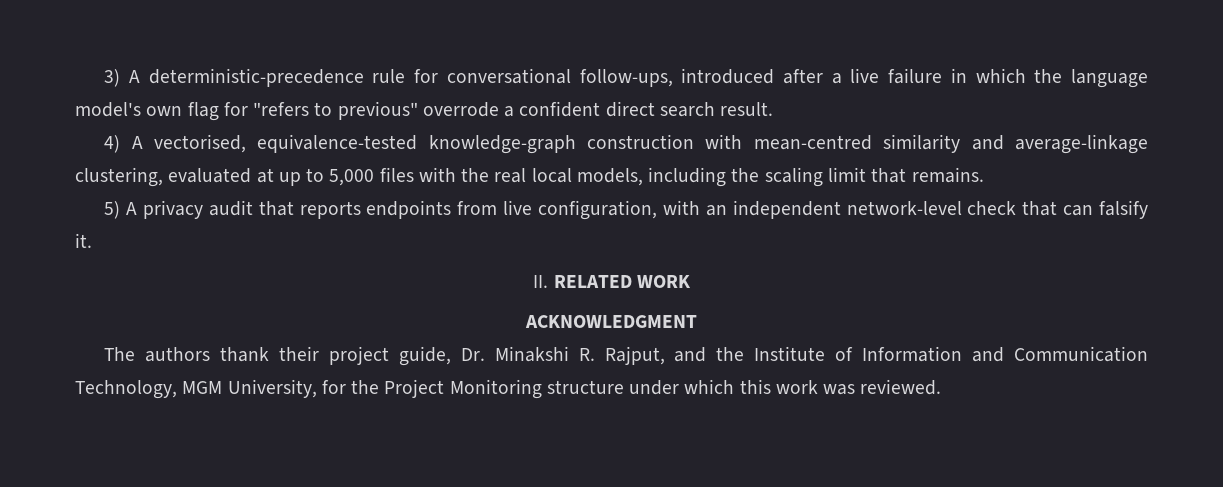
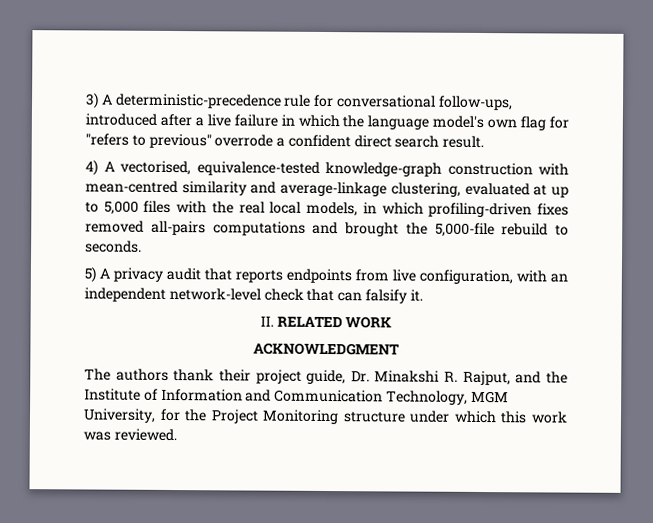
- 4) A vectorised, equivalence-tested knowledge-graph construction with mean-centred similarity and average-linkage clustering, evaluated at up to 5,000 files with the real local models, including the scaling limit that remains.
+ 4) A vectorised, equivalence-tested knowledge-graph construction with mean-centred similarity and average-linkage clustering, evaluated at up to 5,000 files with the real local models, in which profiling-driven fixes removed all-pairs computations and brought the 5,000-file rebuild to seconds.

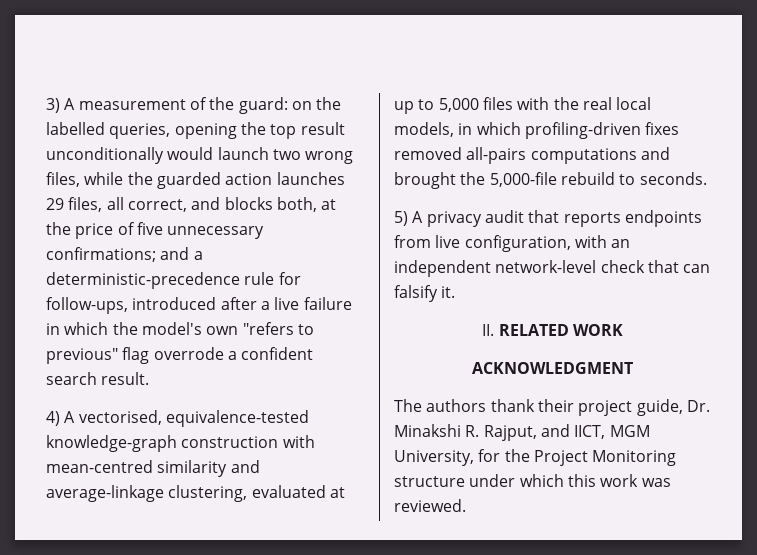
- 3) A deterministic-precedence rule for conversational follow-ups, introduced after a live failure in which the language model's own flag for "refers to previous" overrode a confident direct search result.
+ 3) A measurement of the guard: on the labelled queries, opening the top result unconditionally would launch two wrong files, while the guarded action launches 29 files, all correct, and blocks both, at the price of five unnecessary confirmations; and a deterministic-precedence rule for follow-ups, introduced after a live failure in which the model's own "refers to previous" flag overrode a confident search result.
- The authors thank their project guide, Dr. Minakshi R. Rajput, and the Institute of Information and Communication Technology, MGM University, for the Project Monitoring structure under which this work was reviewed.
+ The authors thank their project guide, Dr. Minakshi R. Rajput, and IICT, MGM University, for the Project Monitoring structure under which this work was reviewed.

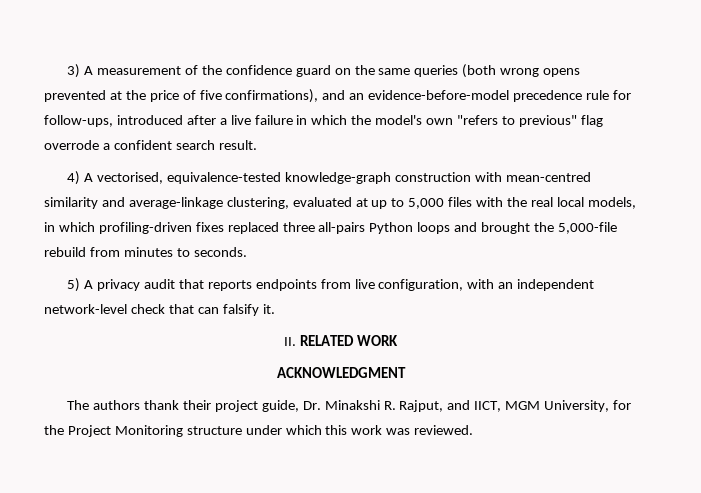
- 3) A measurement of the guard: on the labelled queries, opening the top result unconditionally would launch two wrong files, while the guarded action launches 29 files, all correct, and blocks both, at the price of five unnecessary confirmations; and a deterministic-precedence rule for follow-ups, introduced after a live failure in which the model's own "refers to previous" flag overrode a confident search result.
+ 3) A measurement of the confidence guard on the same queries (both wrong opens prevented at the price of five confirmations), and an evidence-before-model precedence rule for follow-ups, introduced after a live failure in which the model's own "refers to previous" flag overrode a confident search result.
- 4) A vectorised, equivalence-tested knowledge-graph construction with mean-centred similarity and average-linkage clustering, evaluated at up to 5,000 files with the real local models, in which profiling-driven fixes removed all-pairs computations and brought the 5,000-file rebuild to seconds.
+ 4) A vectorised, equivalence-tested knowledge-graph construction with mean-centred similarity and average-linkage clustering, evaluated at up to 5,000 files with the real local models, in which profiling-driven fixes replaced three all-pairs Python loops and brought the 5,000-file rebuild from minutes to seconds.

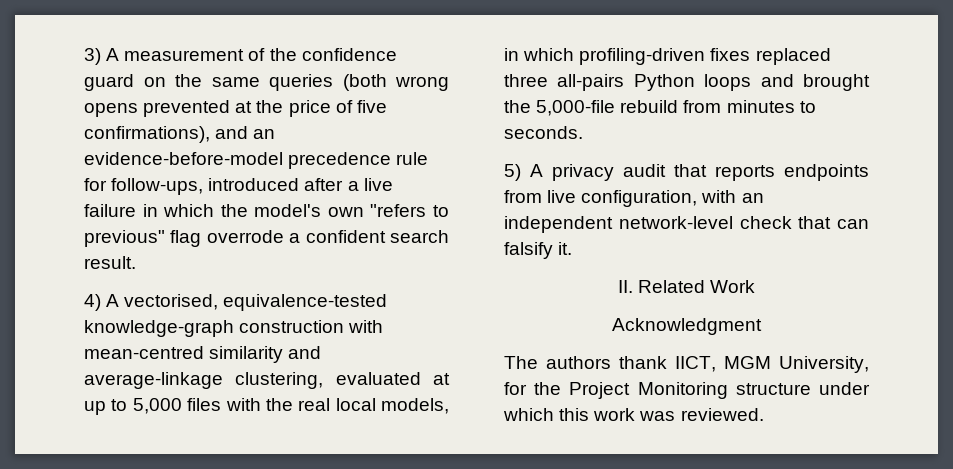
- II. RELATED WORK
- ACKNOWLEDGMENT
+ II. Related Work
+ Acknowledgment
- The authors thank their project guide, Dr. Minakshi R. Rajput, and IICT, MGM University, for the Project Monitoring structure under which this work was reviewed.
+ The authors thank IICT, MGM University, for the Project Monitoring structure under which this work was reviewed.

